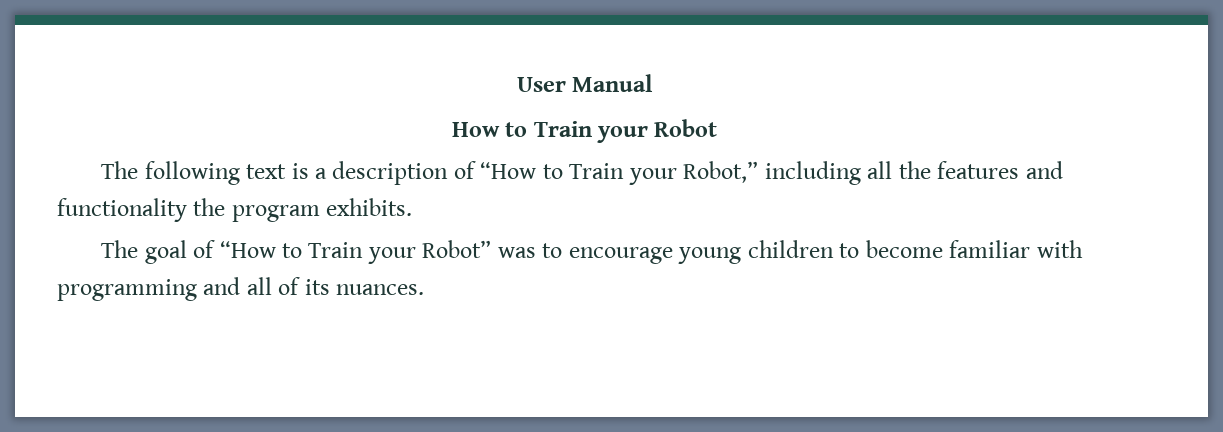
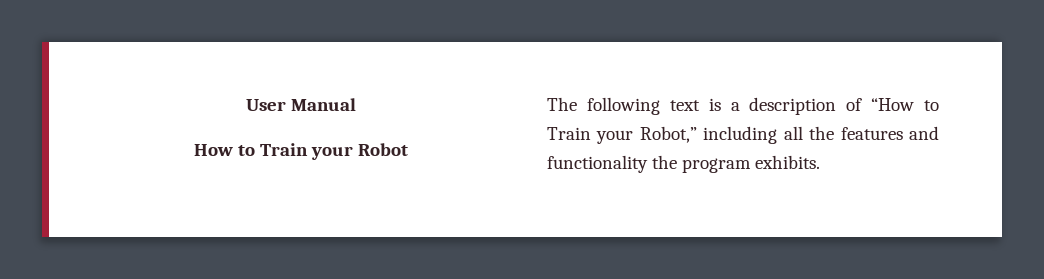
- The goal of “How to Train your Robot” was to encourage young children to become familiar with programming and all of its nuances.

